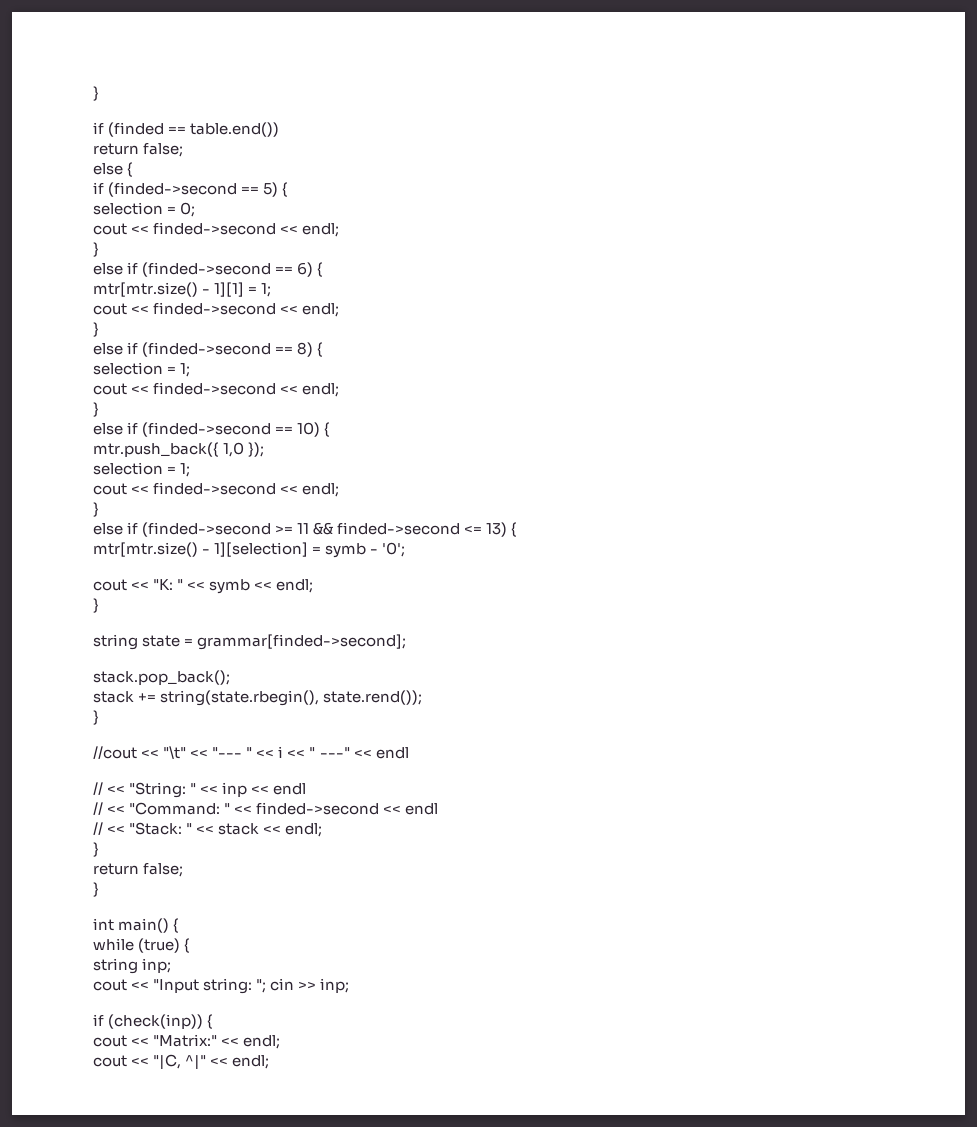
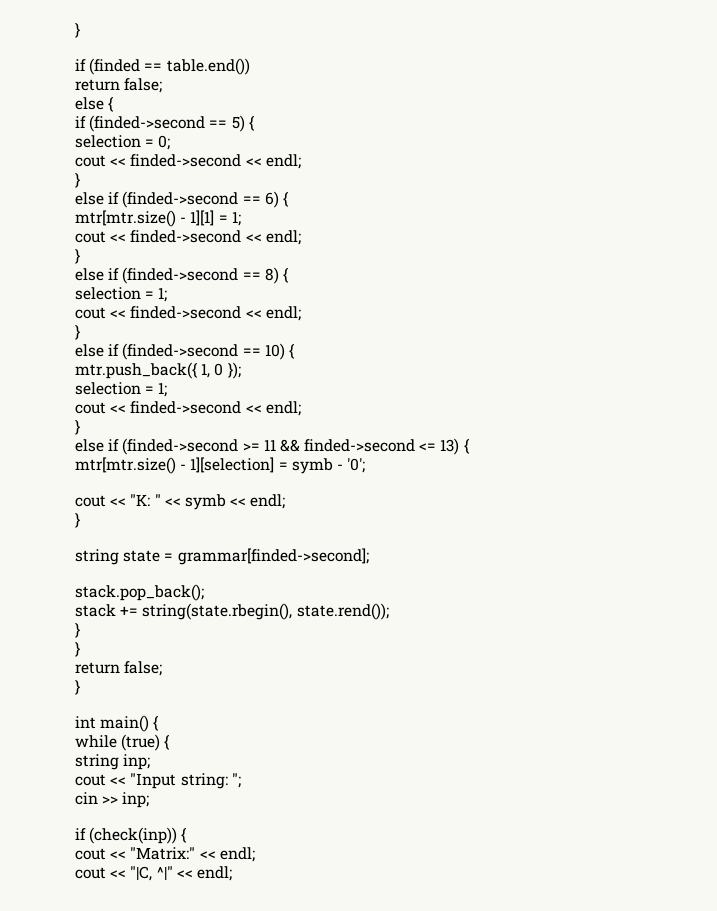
- mtr.push_back({ 1,0 });
+ mtr.push_back({ 1, 0 });
- //cout << "\t" << "--- " << i << " ---" << endl
- // << "String: " << inp << endl
- // << "Command: " << finded->second << endl
- // << "Stack: " << stack << endl;
- cout << "Input string: "; cin >> inp;
+ cout << "Input string: ";
+ cin >> inp;

